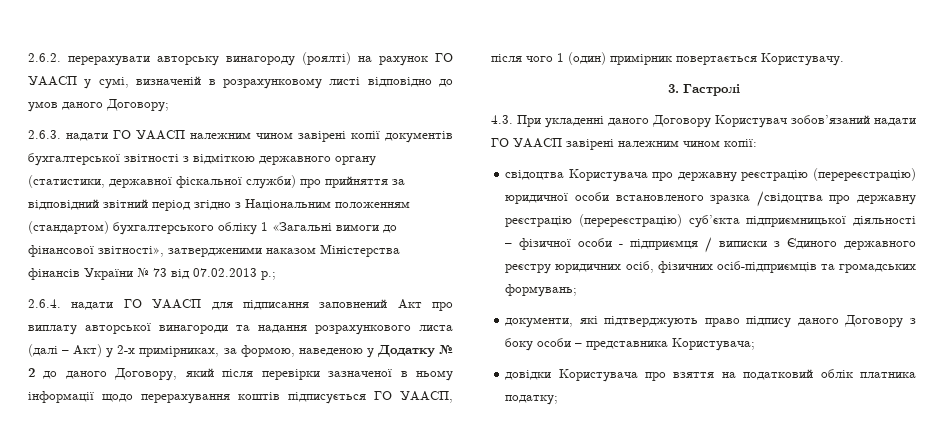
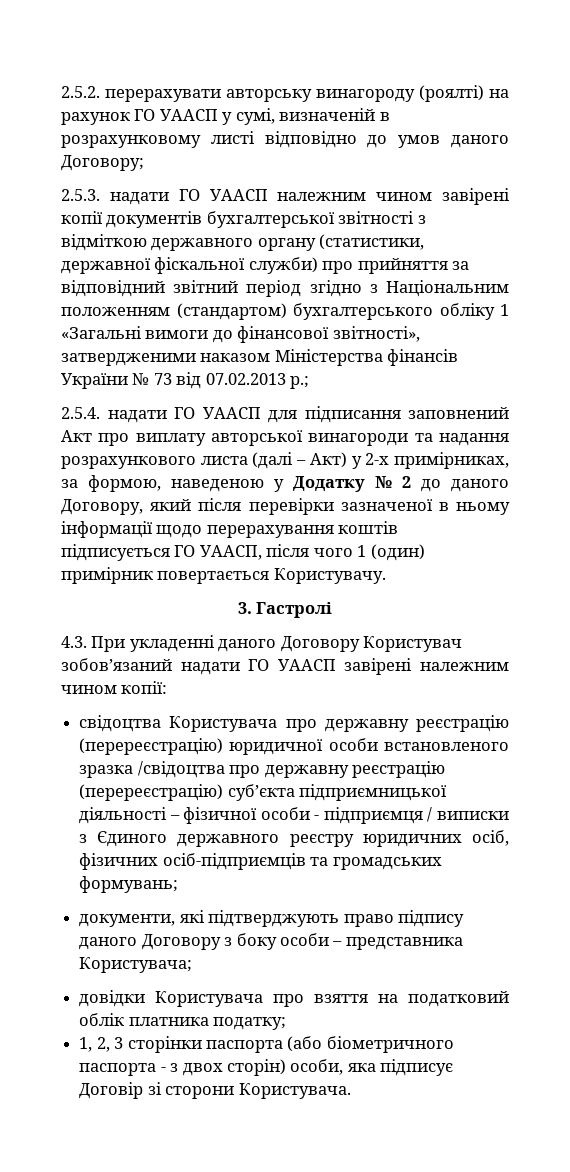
- 2.6.2. перерахувати авторську винагороду (роялті) на рахунок ГО УААСП у сумі, визначеній в розрахунковому листі відповідно до умов даного Договору;
+ 2.5.2. перерахувати авторську винагороду (роялті) на рахунок ГО УААСП у сумі, визначеній в розрахунковому листі відповідно до умов даного Договору;
- 2.6.3. надати ГО УААСП належним чином завірені копії документів бухгалтерської звітності з відміткою державного органу (статистики, державної фіскальної служби) про прийняття за відповідний звітний період згідно з Національним положенням (стандартом) бухгалтерського обліку 1 «Загальні вимоги до фінансової звітності», затвердженими наказом Міністерства фінансів України № 73 від 07.02.2013 р.;
+ 2.5.3. надати ГО УААСП належним чином завірені копії документів бухгалтерської звітності з відміткою державного органу (статистики, державної фіскальної служби) про прийняття за відповідний звітний період згідно з Національним положенням (стандартом) бухгалтерського обліку 1 «Загальні вимоги до фінансової звітності», затвердженими наказом Міністерства фінансів України № 73 від 07.02.2013 р.;
- 2.6.4. надати ГО УААСП для підписання заповнений Акт про виплату авторської винагороди та надання розрахункового листа (далі – Акт) у 2-х примірниках, за формою, наведеною у Додатку № 2 до даного Договору, який після перевірки зазначеної в ньому інформації щодо перерахування коштів підписується ГО УААСП, після чого 1 (один) примірник повертається Користувачу.
+ 2.5.4. надати ГО УААСП для підписання заповнений Акт про виплату авторської винагороди та надання розрахункового листа (далі – Акт) у 2-х примірниках, за формою, наведеною у Додатку № 2 до даного Договору, який після перевірки зазначеної в ньому інформації щодо перерахування коштів підписується ГО УААСП, після чого 1 (один) примірник повертається Користувачу.
+ 1, 2, 3 сторінки паспорта (або біометричного паспорта - з двох сторін) особи, яка підписує Договір зі сторони Користувача.

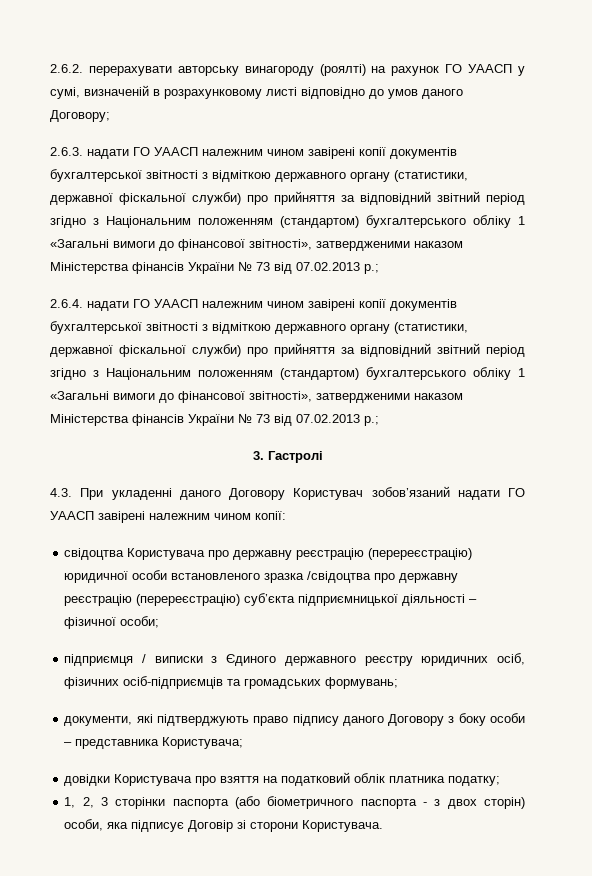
- 2.5.2. перерахувати авторську винагороду (роялті) на рахунок ГО УААСП у сумі, визначеній в розрахунковому листі відповідно до умов даного Договору;
+ 2.6.2. перерахувати авторську винагороду (роялті) на рахунок ГО УААСП у сумі, визначеній в розрахунковому листі відповідно до умов даного Договору;
- 2.5.3. надати ГО УААСП належним чином завірені копії документів бухгалтерської звітності з відміткою державного органу (статистики, державної фіскальної служби) про прийняття за відповідний звітний період згідно з Національним положенням (стандартом) бухгалтерського обліку 1 «Загальні вимоги до фінансової звітності», затвердженими наказом Міністерства фінансів України № 73 від 07.02.2013 р.;
+ 2.6.3. надати ГО УААСП належним чином завірені копії документів бухгалтерської звітності з відміткою державного органу (статистики, державної фіскальної служби) про прийняття за відповідний звітний період згідно з Національним положенням (стандартом) бухгалтерського обліку 1 «Загальні вимоги до фінансової звітності», затвердженими наказом Міністерства фінансів України № 73 від 07.02.2013 р.;
- 2.5.4. надати ГО УААСП для підписання заповнений Акт про виплату авторської винагороди та надання розрахункового листа (далі – Акт) у 2-х примірниках, за формою, наведеною у Додатку № 2 до даного Договору, який після перевірки зазначеної в ньому інформації щодо перерахування коштів підписується ГО УААСП, після чого 1 (один) примірник повертається Користувачу.
+ 2.6.4. надати ГО УААСП належним чином завірені копії документів бухгалтерської звітності з відміткою державного органу (статистики, державної фіскальної служби) про прийняття за відповідний звітний період згідно з Національним положенням (стандартом) бухгалтерського обліку 1 «Загальні вимоги до фінансової звітності», затвердженими наказом Міністерства фінансів України № 73 від 07.02.2013 р.;
- свідоцтва Користувача про державну реєстрацію (перереєстрацію) юридичної особи встановленого зразка /свідоцтва про державну реєстрацію (перереєстрацію) суб’єкта підприємницької діяльності – фізичної особи - підприємця / виписки з Єдиного державного реєстру юридичних осіб, фізичних осіб-підприємців та громадських формувань;
+ свідоцтва Користувача про державну реєстрацію (перереєстрацію) юридичної особи встановленого зразка /свідоцтва про державну реєстрацію (перереєстрацію) суб’єкта підприємницької діяльності – фізичної особи;
+ підприємця / виписки з Єдиного державного реєстру юридичних осіб, фізичних осіб-підприємців та громадських формувань;

